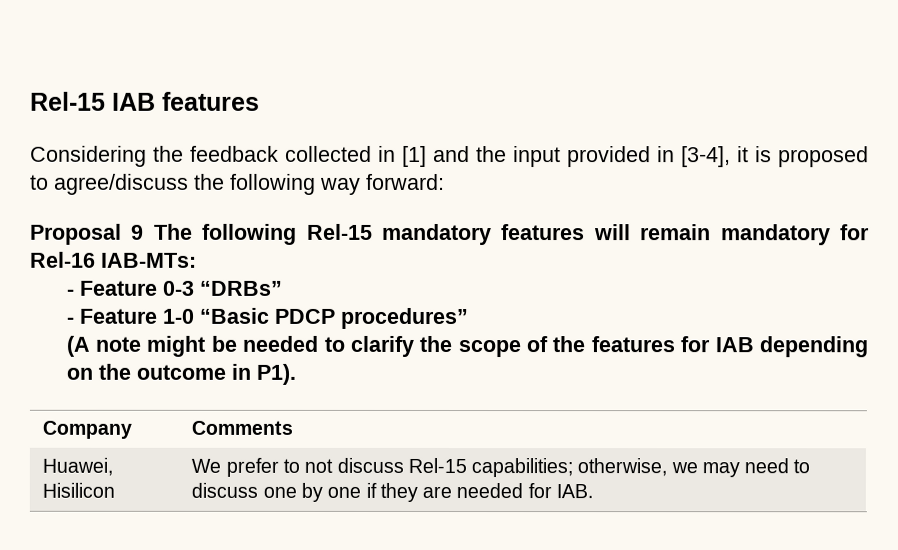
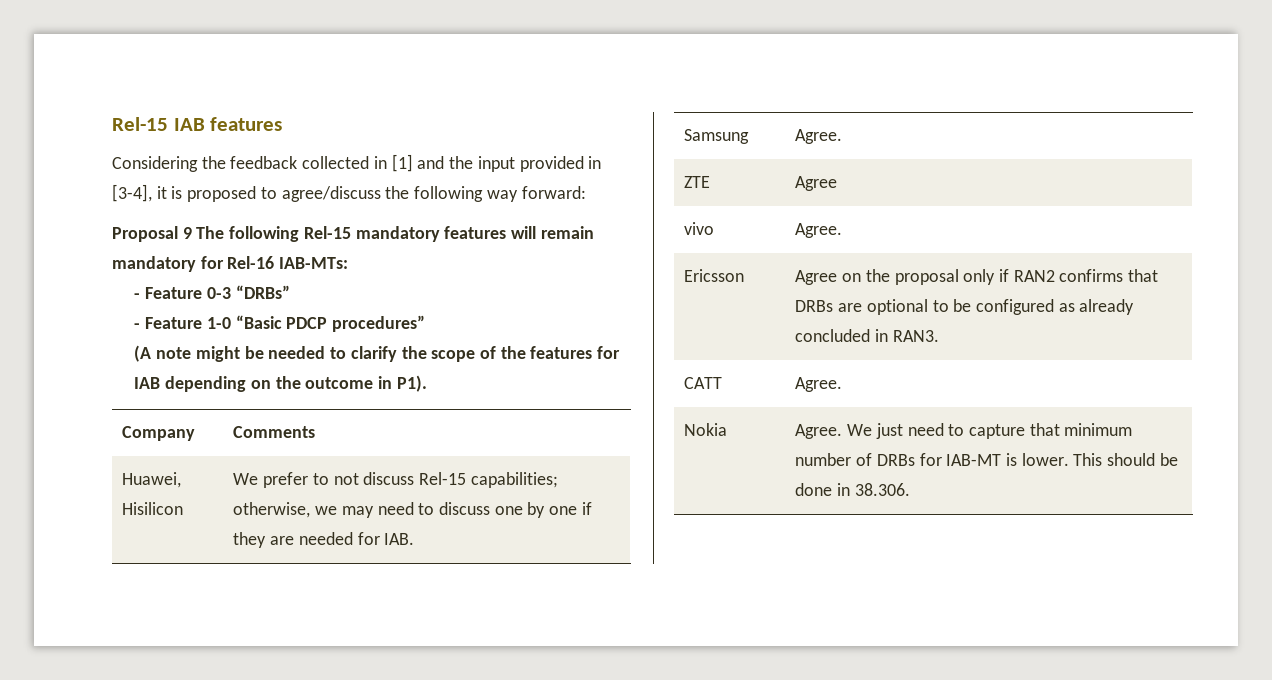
+ Samsung | Agree.
+ ZTE | Agree
+ vivo | Agree.
+ Ericsson | Agree on the proposal only if RAN2 confirms that DRBs are optional to be configured as already concluded in RAN3.
+ CATT | Agree.
+ Nokia | Agree. We just need to capture that minimum number of DRBs for IAB-MT is lower. This should be done in 38.306.

